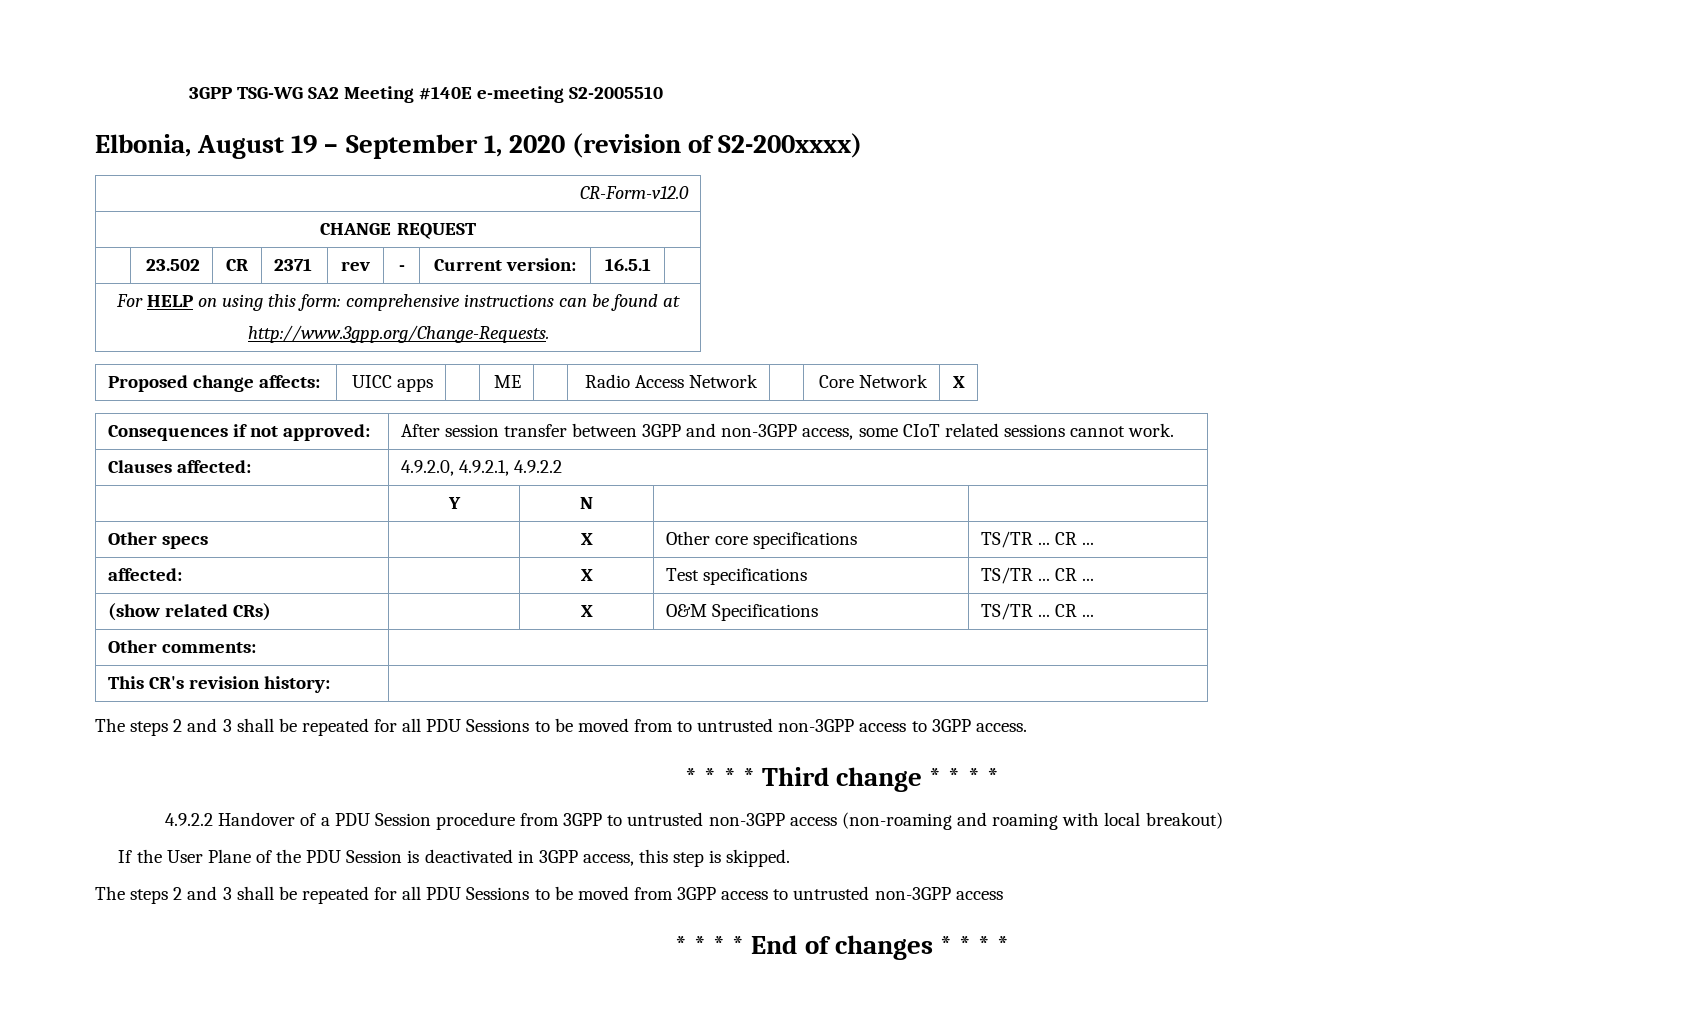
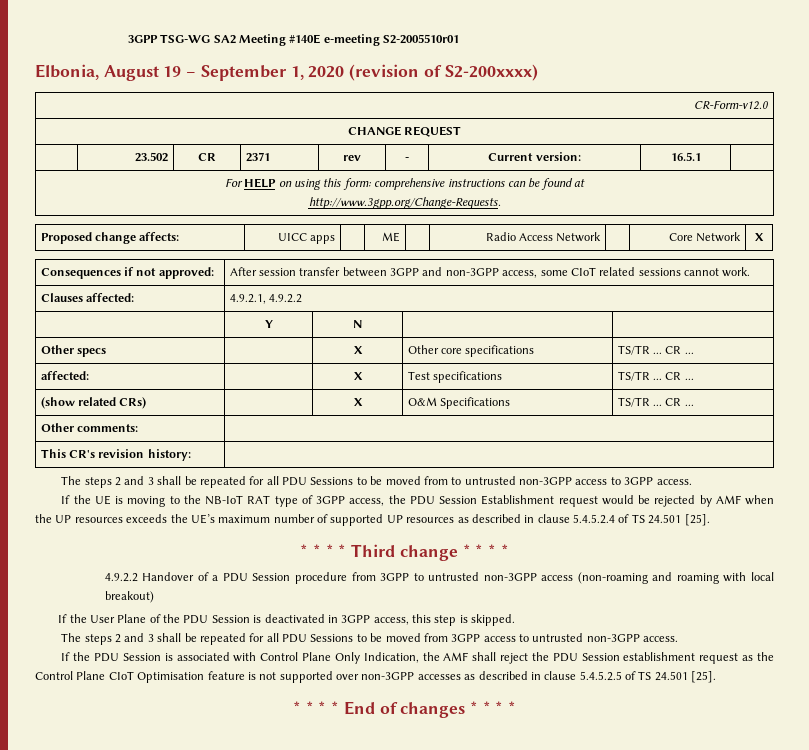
- 3GPP TSG-WG SA2 Meeting #140E e-meeting S2-2005510
+ 3GPP TSG-WG SA2 Meeting #140E e-meeting S2-2005510r01
- Clauses affected: | 4.9.2.0, 4.9.2.1, 4.9.2.2
+ Clauses affected: | 4.9.2.1, 4.9.2.2
+ If the UE is moving to the NB-IoT RAT type of 3GPP access, the PDU Session Establishment request would be rejected by AMF when the UP resources exceeds the UE’s maximum number of supported UP resources as described in clause 5.4.5.2.4 of TS 24.501 [25].
- The steps 2 and 3 shall be repeated for all PDU Sessions to be moved from 3GPP access to untrusted non-3GPP access
+ The steps 2 and 3 shall be repeated for all PDU Sessions to be moved from 3GPP access to untrusted non-3GPP access.
+ If the PDU Session is associated with Control Plane Only Indication, the AMF shall reject the PDU Session establishment request as the Control Plane CIoT Optimisation feature is not supported over non-3GPP accesses as described in clause 5.4.5.2.5 of TS 24.501 [25].

